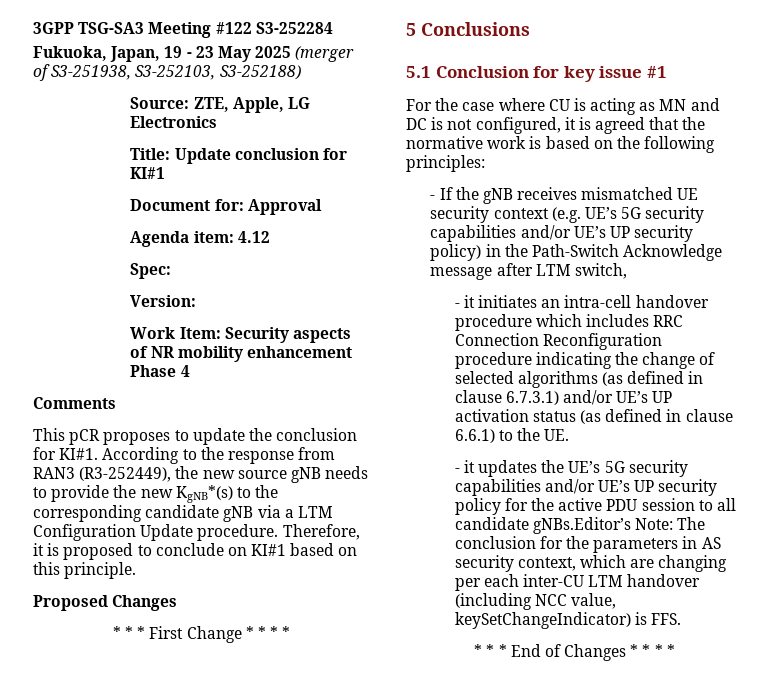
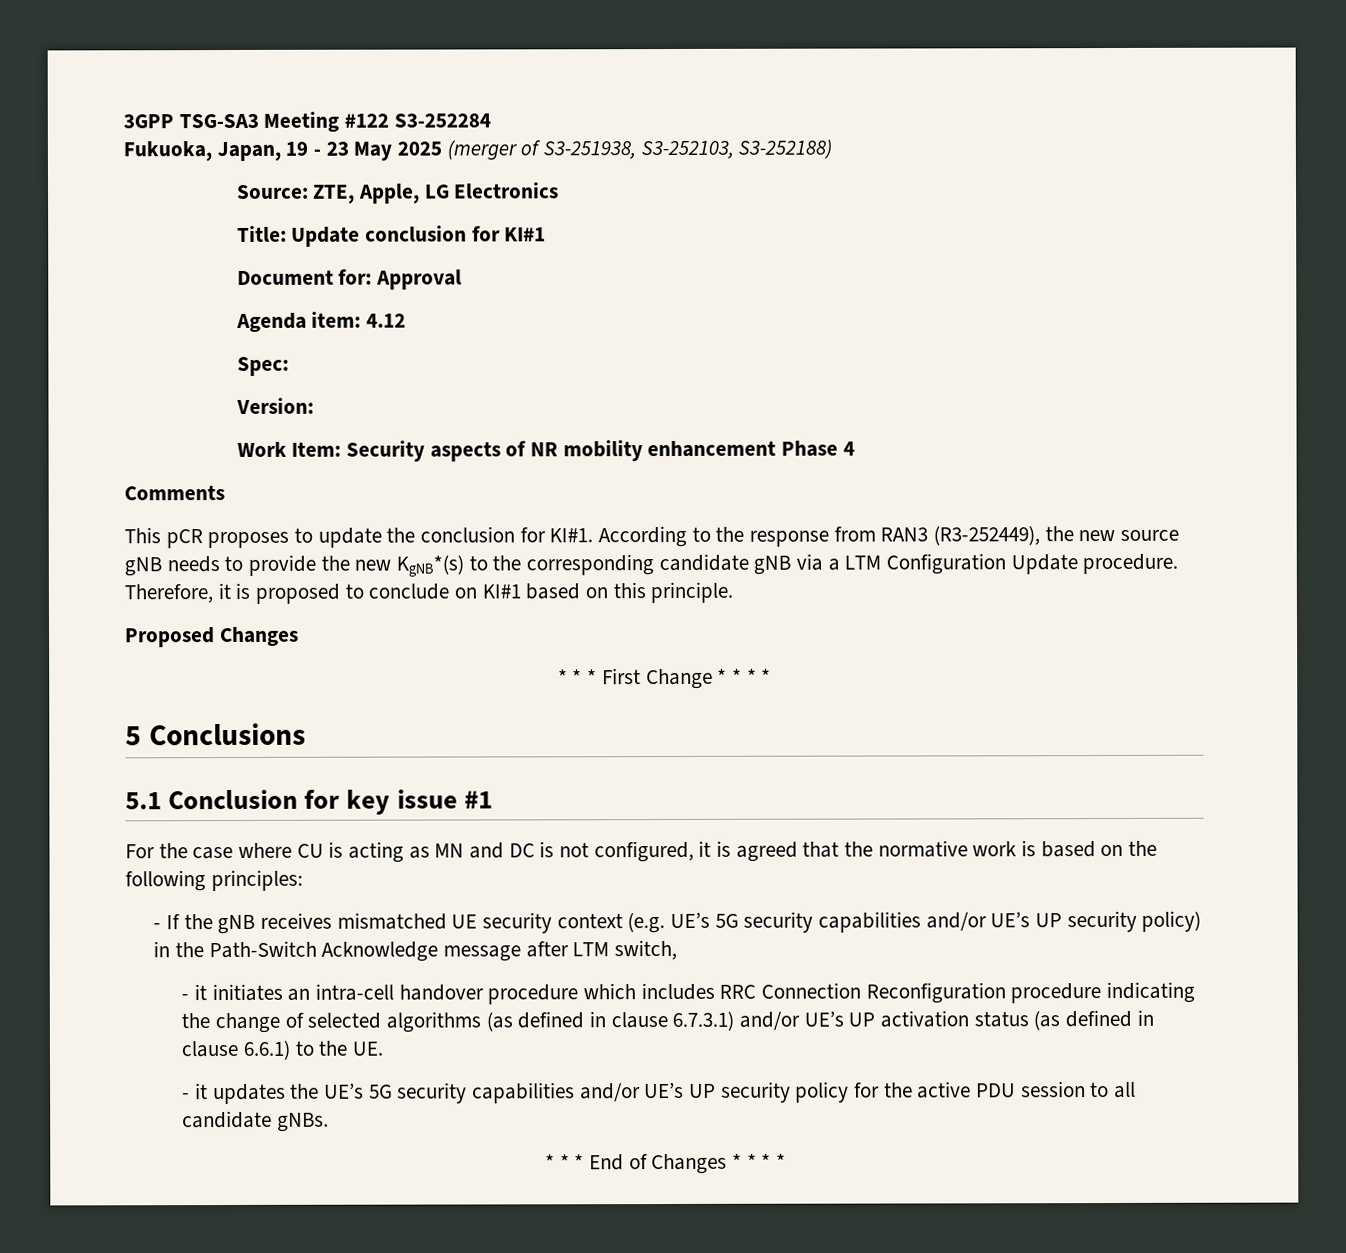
- - it updates the UE’s 5G security capabilities and/or UE’s UP security policy for the active PDU session to all candidate gNBs.Editor’s Note: The conclusion for the parameters in AS security context, which are changing per each inter-CU LTM handover (including NCC value, keySetChangeIndicator) is FFS.
+ - it updates the UE’s 5G security capabilities and/or UE’s UP security policy for the active PDU session to all candidate gNBs.

